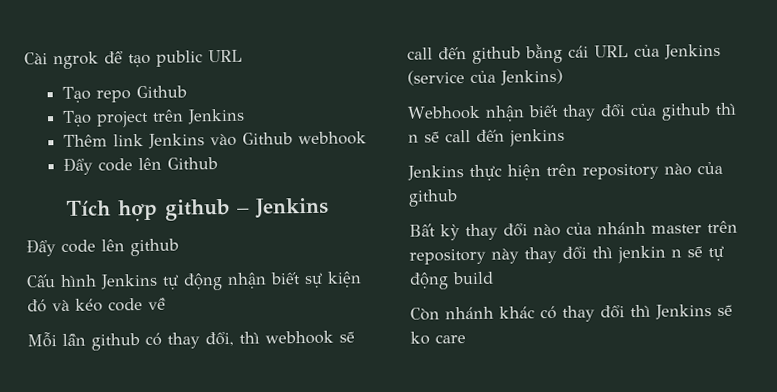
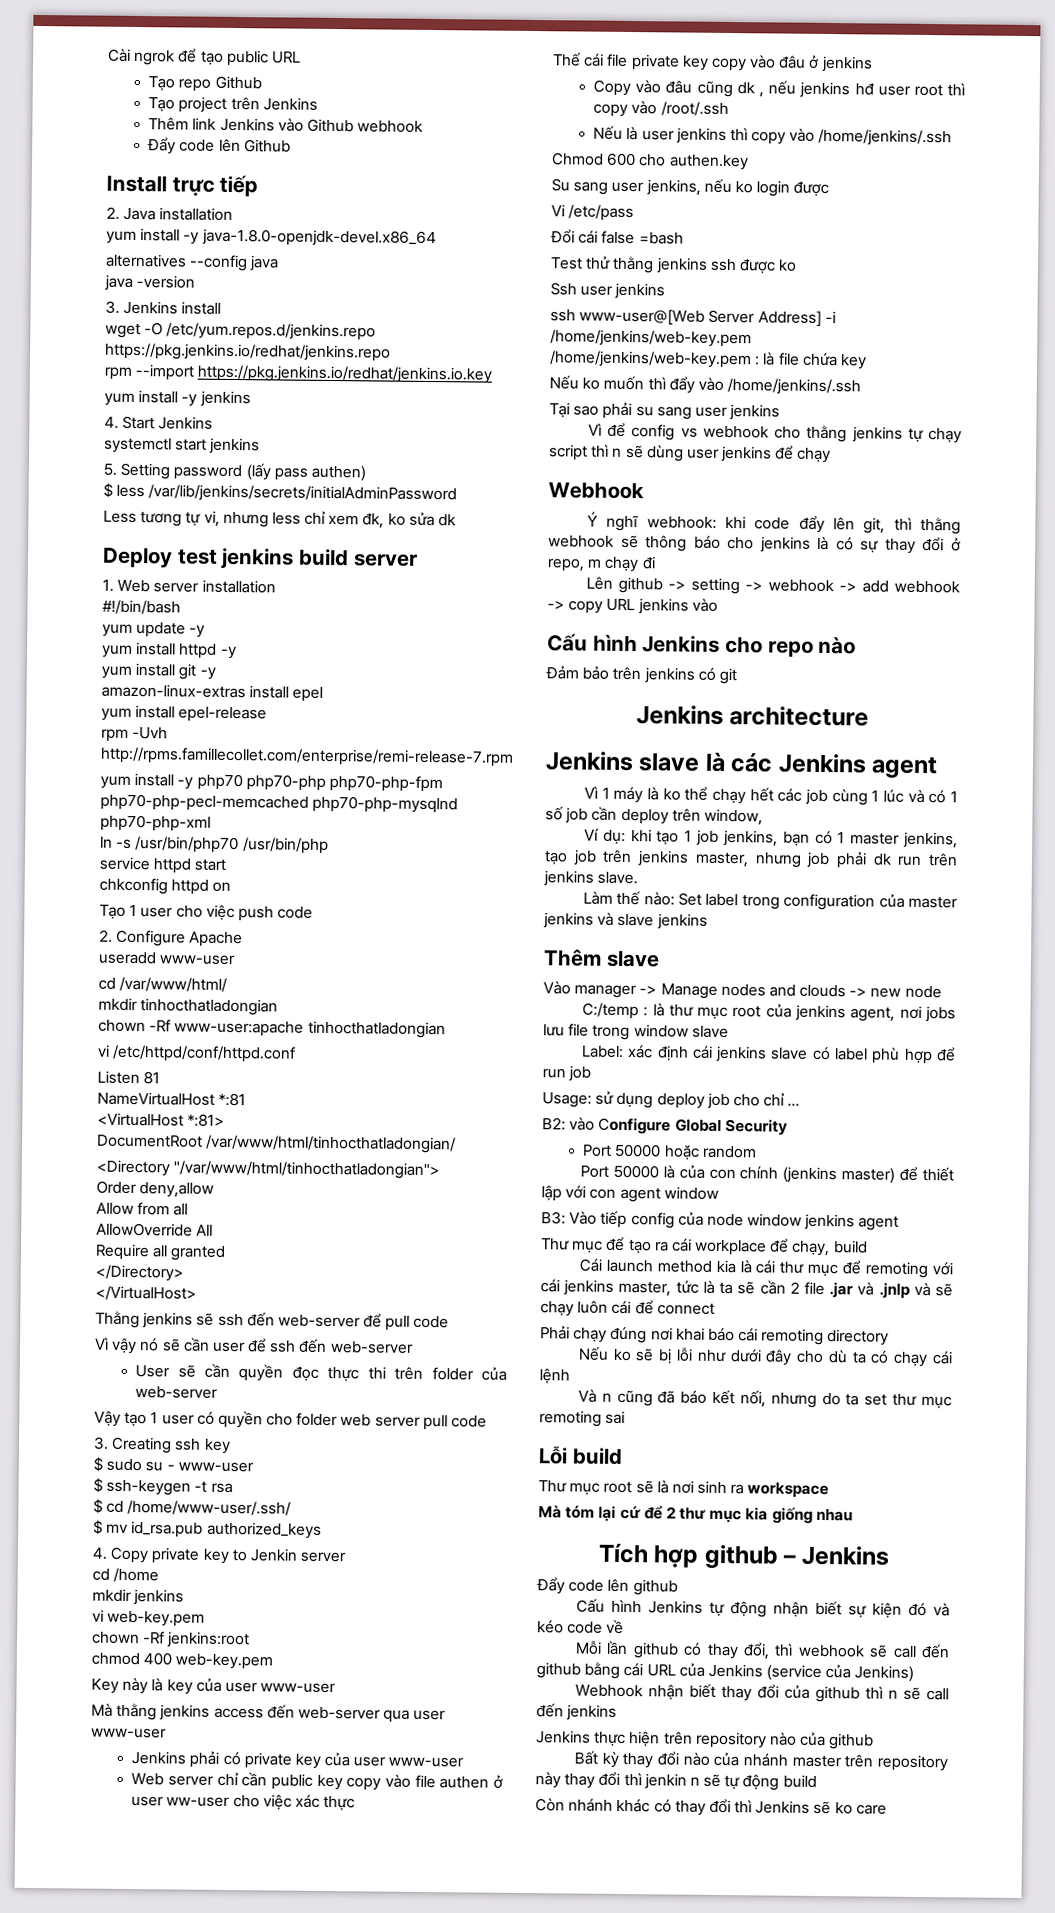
+ Install trực tiếp
+ 2. Java installation
+ yum install -y java-1.8.0-openjdk-devel.x86_64
+ alternatives --config java
+ java -version
+ 3. Jenkins install
+ wget -O /etc/yum.repos.d/jenkins.repo https://pkg.jenkins.io/redhat/jenkins.repo
+ rpm --import https://pkg.jenkins.io/redhat/jenkins.io.key
+ yum install -y jenkins
+ 4. Start Jenkins
+ systemctl start jenkins
+ 5. Setting password (lấy pass authen)
+ $ less /var/lib/jenkins/secrets/initialAdminPassword
+ Less tương tự vi, nhưng less chỉ xem đk, ko sửa dk
+ Deploy test jenkins build server
+ 1. Web server installation
+ #!/bin/bash
+ yum update -y
+ yum install httpd -y
+ yum install git -y
+ amazon-linux-extras install epel
+ yum install epel-release
+ rpm -Uvh http://rpms.famillecollet.com/enterprise/remi-release-7.rpm
+ yum install -y php70 php70-php php70-php-fpm php70-php-pecl-memcached php70-php-mysqlnd php70-php-xml
+ ln -s /usr/bin/php70 /usr/bin/php
+ service httpd start
+ chkconfig httpd on
+ Tạo 1 user cho việc push code
+ 2. Configure Apache
+ useradd www-user
+ cd /var/www/html/
+ mkdir tinhocthatladongian
+ chown -Rf www-user:apache tinhocthatladongian
+ vi /etc/httpd/conf/httpd.conf
+ Listen 81
+ NameVirtualHost *:81
+ <VirtualHost *:81>
+ DocumentRoot /var/www/html/tinhocthatladongian/
+ <Directory "/var/www/html/tinhocthatladongian">
+ Order deny,allow
+ Allow from all
+ AllowOverride All
+ Require all granted
+ </Directory>
+ </VirtualHost>
+ Thằng jenkins sẽ ssh đến web-server để pull code
+ Vì vậy nó sẽ cần user để ssh đến web-server
+ User sẽ cần quyền đọc thực thi trên folder của web-server
+ Vậy tạo 1 user có quyền cho folder web server pull code
+ 3. Creating ssh key
+ $ sudo su - www-user
+ $ ssh-keygen -t rsa
+ $ cd /home/www-user/.ssh/
+ $ mv id_rsa.pub authorized_keys
+ 4. Copy private key to Jenkin server
+ cd /home
+ mkdir jenkins
+ vi web-key.pem
+ chown -Rf jenkins:root
+ chmod 400 web-key.pem
+ Key này là key của user www-user
+ Mà thằng jenkins access đến web-server qua user www-user
+ Jenkins phải có private key của user www-user
+ Web server chỉ cần public key copy vào file authen ở user ww-user cho việc xác thực
+ Thế cái file private key copy vào đâu ở jenkins
+ Copy vào đâu cũng dk , nếu jenkins hđ user root thì copy vào /root/.ssh
+ Nếu là user jenkins thì copy vào /home/jenkins/.ssh
+ Chmod 600 cho authen.key
+ Su sang user jenkins, nếu ko login được
+ Vi /etc/pass
+ Đổi cái false =bash
+ Test thử thằng jenkins ssh được ko
+ Ssh user jenkins
+ ssh www-user@[Web Server Address] -i /home/jenkins/web-key.pem
+ /home/jenkins/web-key.pem : là file chứa key
+ Nếu ko muốn thì đẩy vào /home/jenkins/.ssh
+ Tại sao phải su sang user jenkins
+ Vì để config vs webhook cho thằng jenkins tự chạy script thì n sẽ dùng user jenkins để chạy
+ Webhook
+ Ý nghĩ webhook: khi code đẩy lên git, thì thằng webhook sẽ thông báo cho jenkins là có sự thay đổi ở repo, m chạy đi
+ Lên github -> setting -> webhook -> add webhook -> copy URL jenkins vào
+ Cấu hình Jenkins cho repo nào
+ Đảm bảo trên jenkins có git
+ Jenkins architecture
+ Jenkins slave là các Jenkins agent
+ Vì 1 máy là ko thể chạy hết các job cùng 1 lúc và có 1 số job cần deploy trên window,
+ Ví dụ: khi tạo 1 job jenkins, bạn có 1 master jenkins, tạo job trên jenkins master, nhưng job phải dk run trên jenkins slave.
+ Làm thế nào: Set label trong configuration của master jenkins và slave jenkins
+ Thêm slave
+ Vào manager -> Manage nodes and clouds -> new node
+ C:/temp : là thư mục root của jenkins agent, nơi jobs lưu file trong window slave
+ Label: xác định cái jenkins slave có label phù hợp để run job
+ Usage: sử dụng deploy job cho chỉ …
+ B2: vào Configure Global Security
+ Port 50000 hoặc random
+ Port 50000 là của con chính (jenkins master) để thiết lập với con agent window
+ B3: Vào tiếp config của node window jenkins agent
+ Thư mục để tạo ra cái workplace để chạy, build
+ Cái launch method kia là cái thư mục để remoting với cái jenkins master, tức là ta sẽ cần 2 file .jar và .jnlp và sẽ chạy luôn cái để connect
+ Phải chạy đúng nơi khai báo cái remoting directory
+ Nếu ko sẽ bị lỗi như dưới đây cho dù ta có chạy cái lệnh
+ Và n cũng đã báo kết nối, nhưng do ta set thư mục remoting sai
+ Lỗi build
+ Thư mục root sẽ là nơi sinh ra workspace
+ Mà tóm lại cứ để 2 thư mục kia giống nhau

